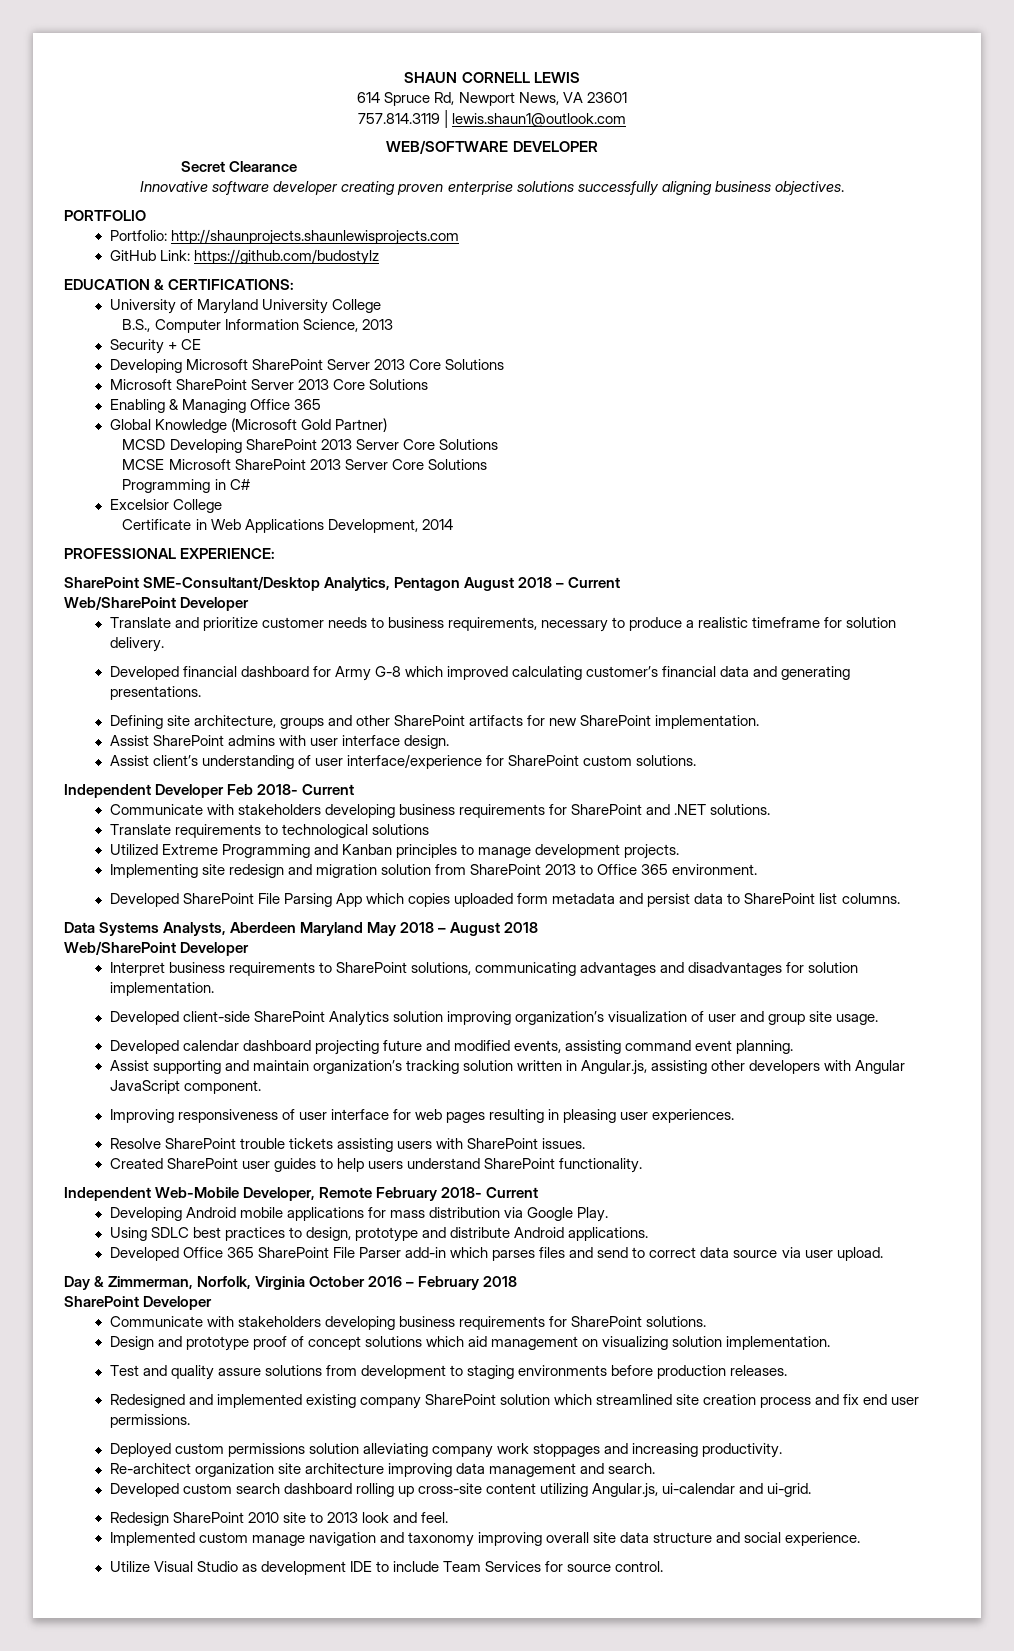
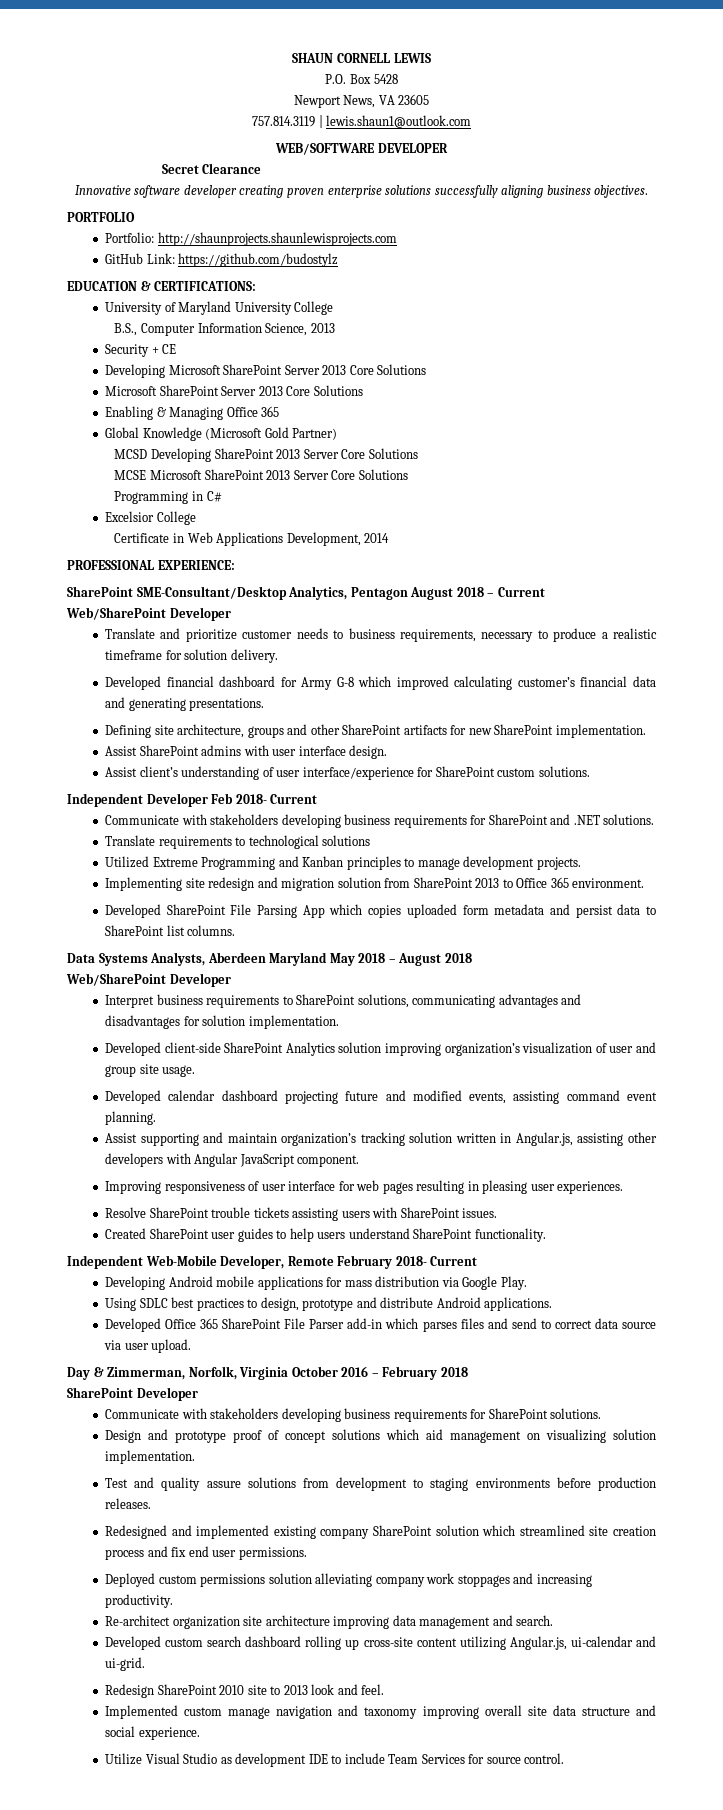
- 614 Spruce Rd, Newport News, VA 23601
+ P.O. Box 5428
+ Newport News, VA 23605

